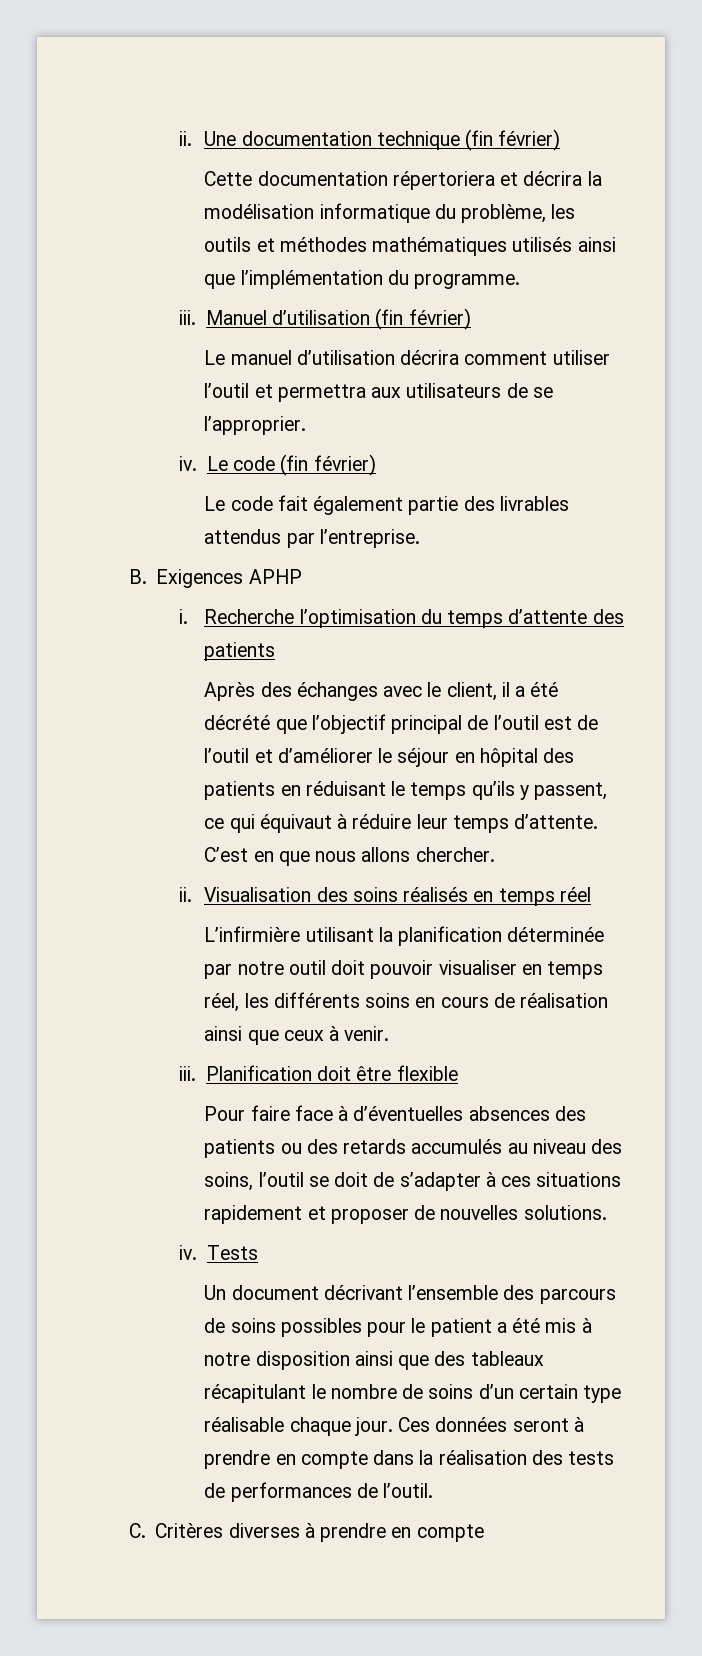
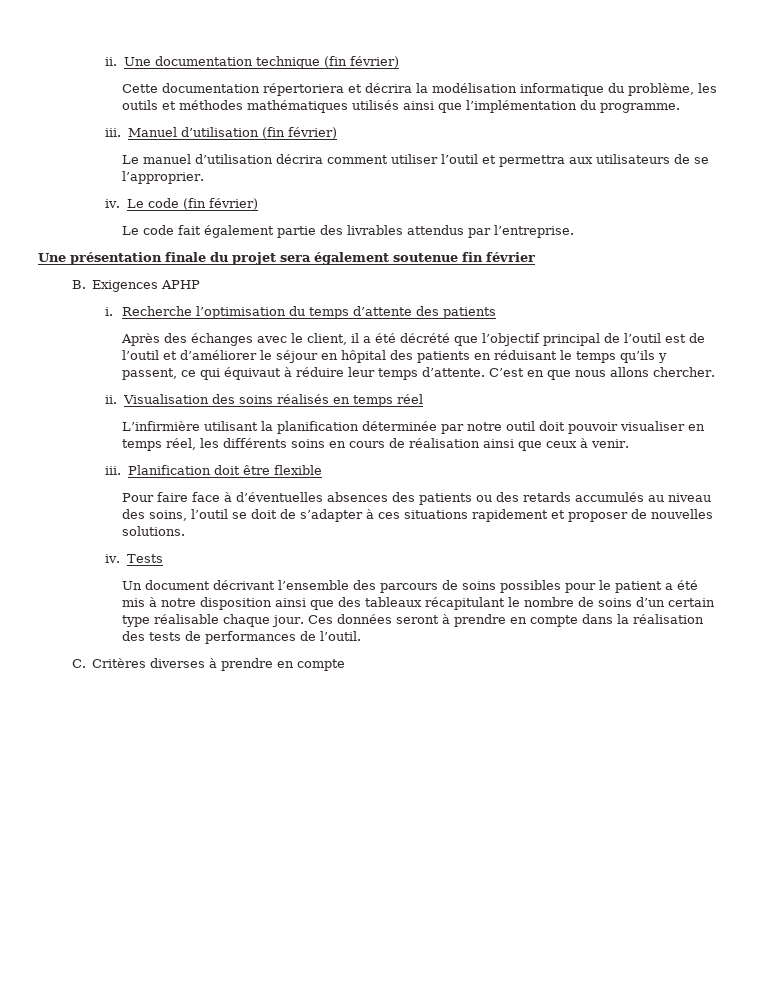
+ Une présentation finale du projet sera également soutenue fin février

